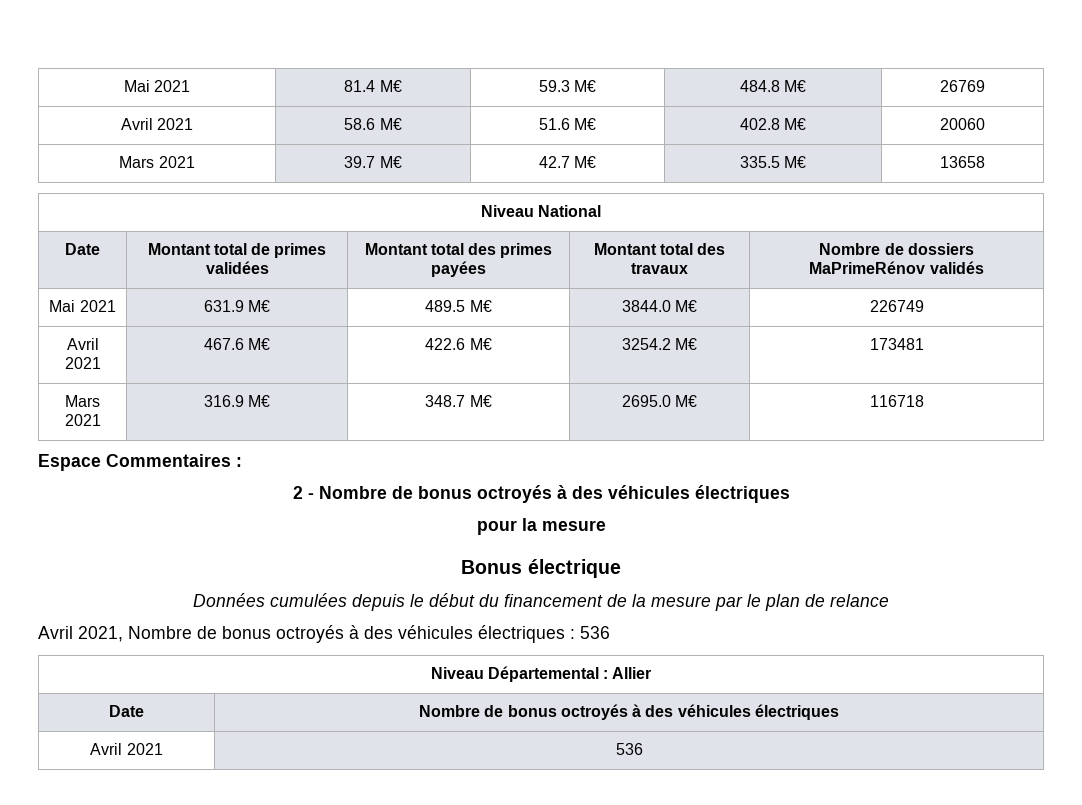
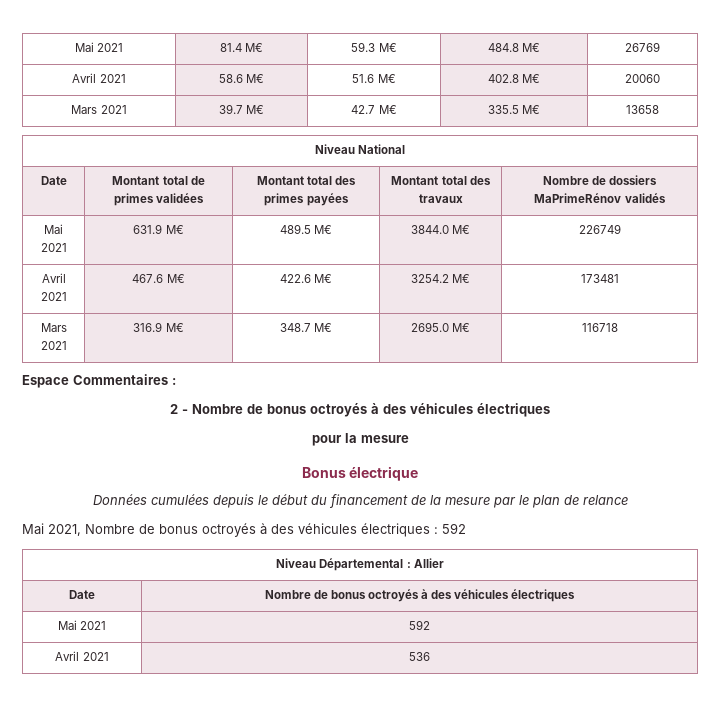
- Avril 2021, Nombre de bonus octroyés à des véhicules électriques : 536
+ Mai 2021, Nombre de bonus octroyés à des véhicules électriques : 592
+ Mai 2021 | 592

